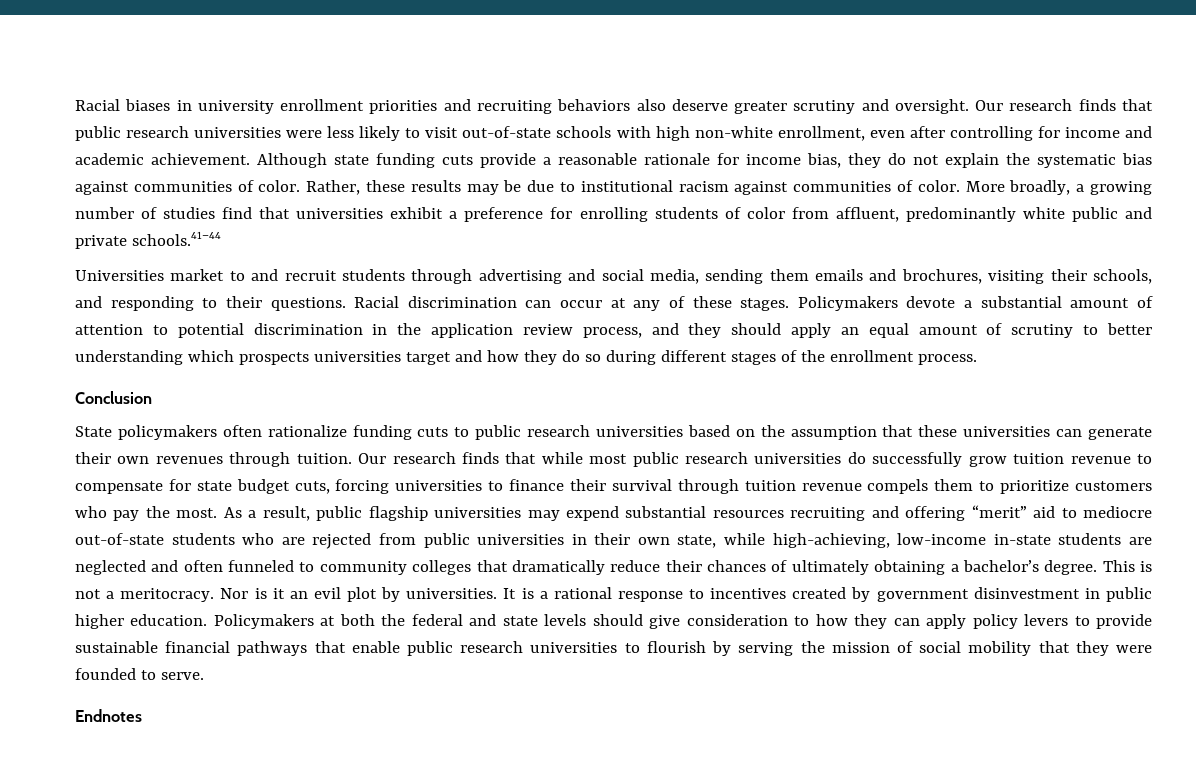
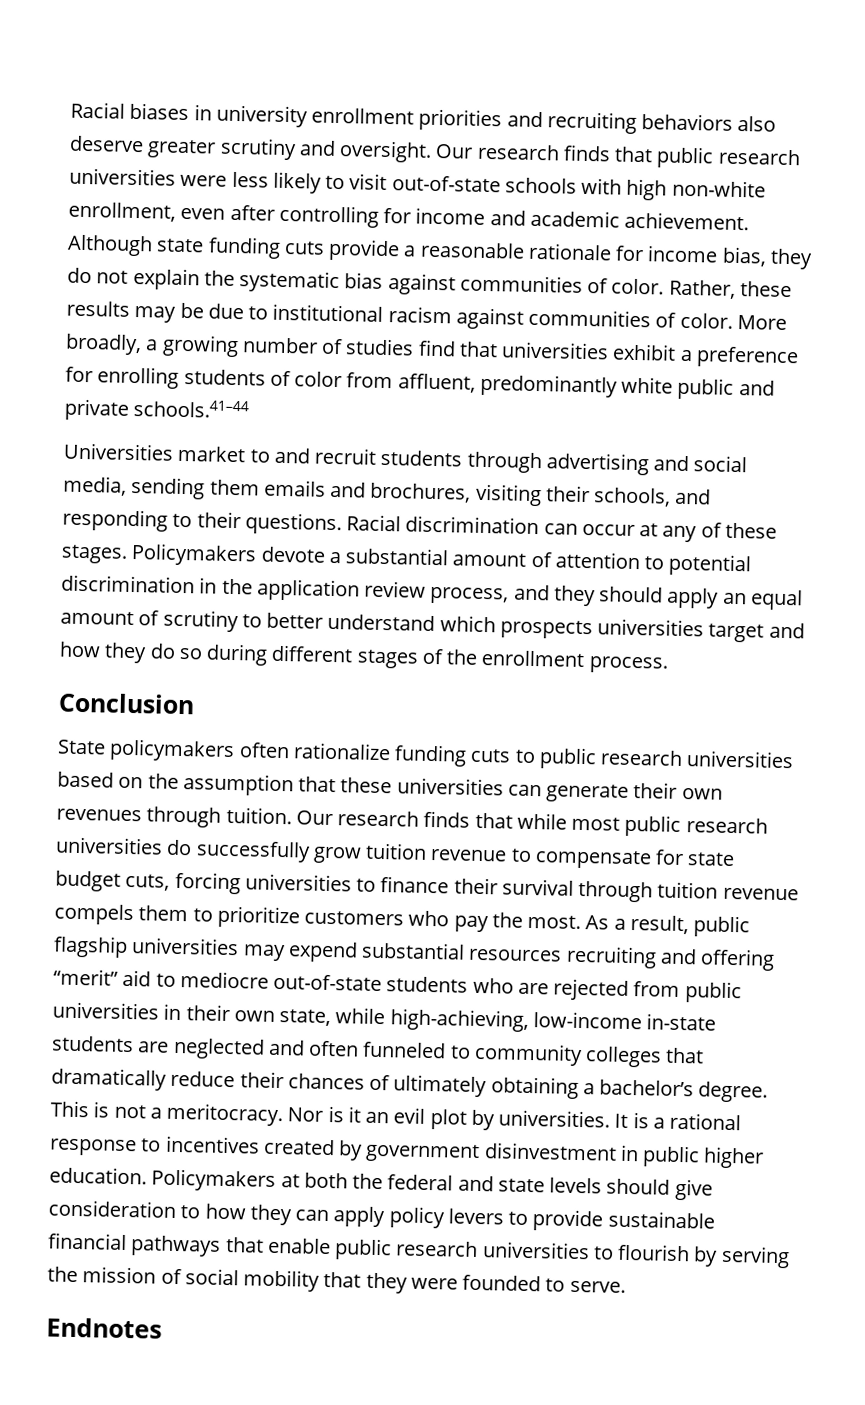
- Policymakers devote a substantial amount of attention to potential discrimination in the application review process, and they should apply an equal amount of scrutiny to better understanding which prospects universities target and how they do so during different stages of the enrollment process.
+ Policymakers devote a substantial amount of attention to potential discrimination in the application review process, and they should apply an equal amount of scrutiny to better understand which prospects universities target and how they do so during different stages of the enrollment process.

